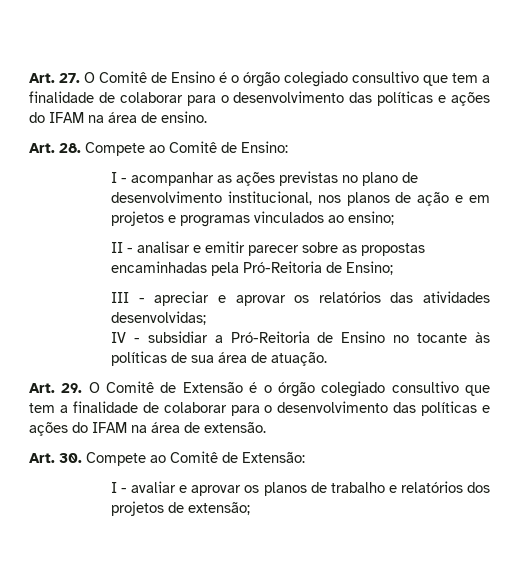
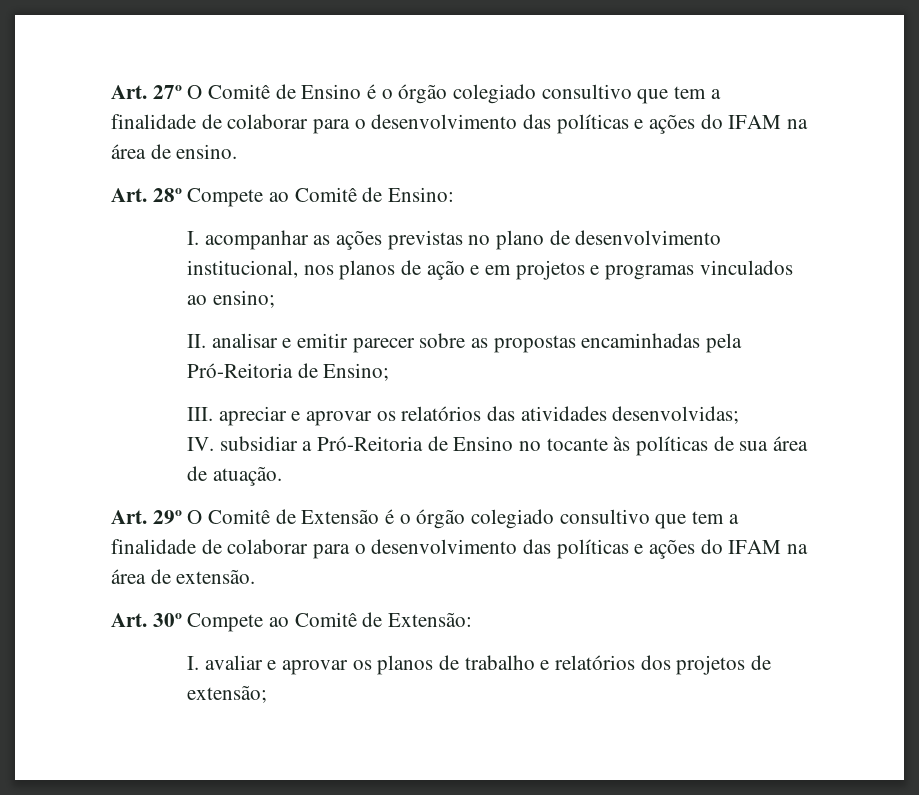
- Art. 27. O Comitê de Ensino é o órgão colegiado consultivo que tem a finalidade de colaborar para o desenvolvimento das políticas e ações do IFAM na área de ensino.
+ Art. 27º O Comitê de Ensino é o órgão colegiado consultivo que tem a finalidade de colaborar para o desenvolvimento das políticas e ações do IFAM na área de ensino.
- Art. 28. Compete ao Comitê de Ensino:
+ Art. 28º Compete ao Comitê de Ensino:
- I - acompanhar as ações previstas no plano de desenvolvimento institucional, nos planos de ação e em projetos e programas vinculados ao ensino;
+ I. acompanhar as ações previstas no plano de desenvolvimento institucional, nos planos de ação e em projetos e programas vinculados ao ensino;
- II - analisar e emitir parecer sobre as propostas encaminhadas pela Pró-Reitoria de Ensino;
+ II. analisar e emitir parecer sobre as propostas encaminhadas pela Pró-Reitoria de Ensino;
- III - apreciar e aprovar os relatórios das atividades desenvolvidas;
+ III. apreciar e aprovar os relatórios das atividades desenvolvidas;
- IV - subsidiar a Pró-Reitoria de Ensino no tocante às políticas de sua área de atuação.
+ IV. subsidiar a Pró-Reitoria de Ensino no tocante às políticas de sua área de atuação.
- Art. 29. O Comitê de Extensão é o órgão colegiado consultivo que tem a finalidade de colaborar para o desenvolvimento das políticas e ações do IFAM na área de extensão.
+ Art. 29º O Comitê de Extensão é o órgão colegiado consultivo que tem a finalidade de colaborar para o desenvolvimento das políticas e ações do IFAM na área de extensão.
- Art. 30. Compete ao Comitê de Extensão:
+ Art. 30º Compete ao Comitê de Extensão:
- I - avaliar e aprovar os planos de trabalho e relatórios dos projetos de extensão;
+ I. avaliar e aprovar os planos de trabalho e relatórios dos projetos de extensão;

